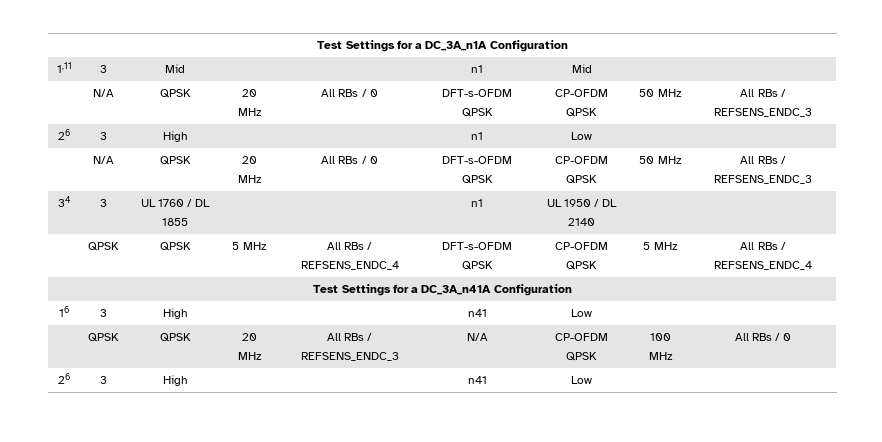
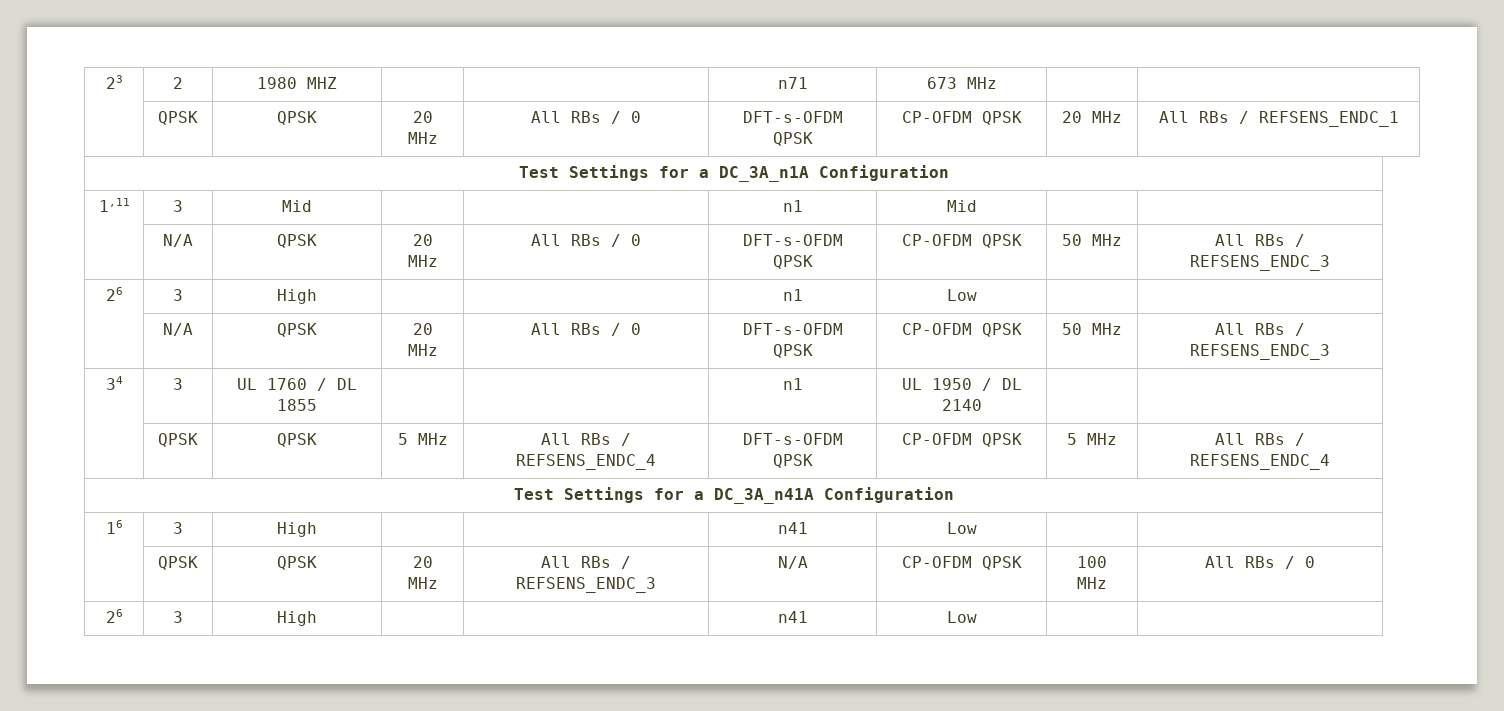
+ 23 | 2 | 1980 MHZ | | | n71 | 673 MHz | |
+ | QPSK | QPSK | 20 MHz | All RBs / 0 | DFT-s-OFDM QPSK | CP-OFDM QPSK | 20 MHz | All RBs / REFSENS_ENDC_1

